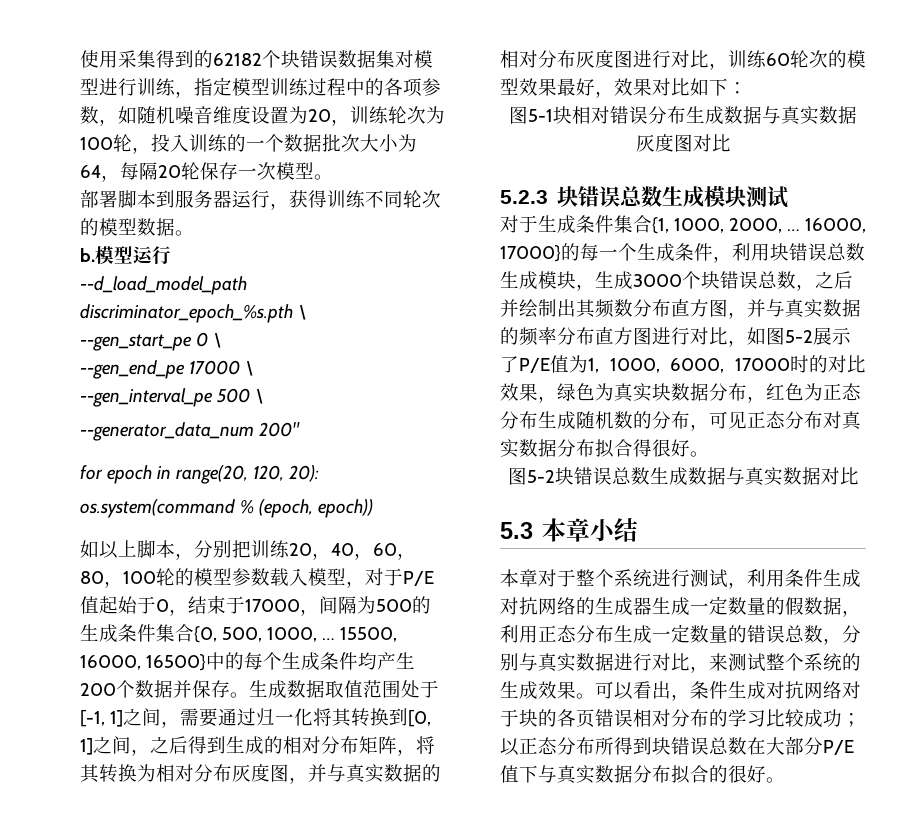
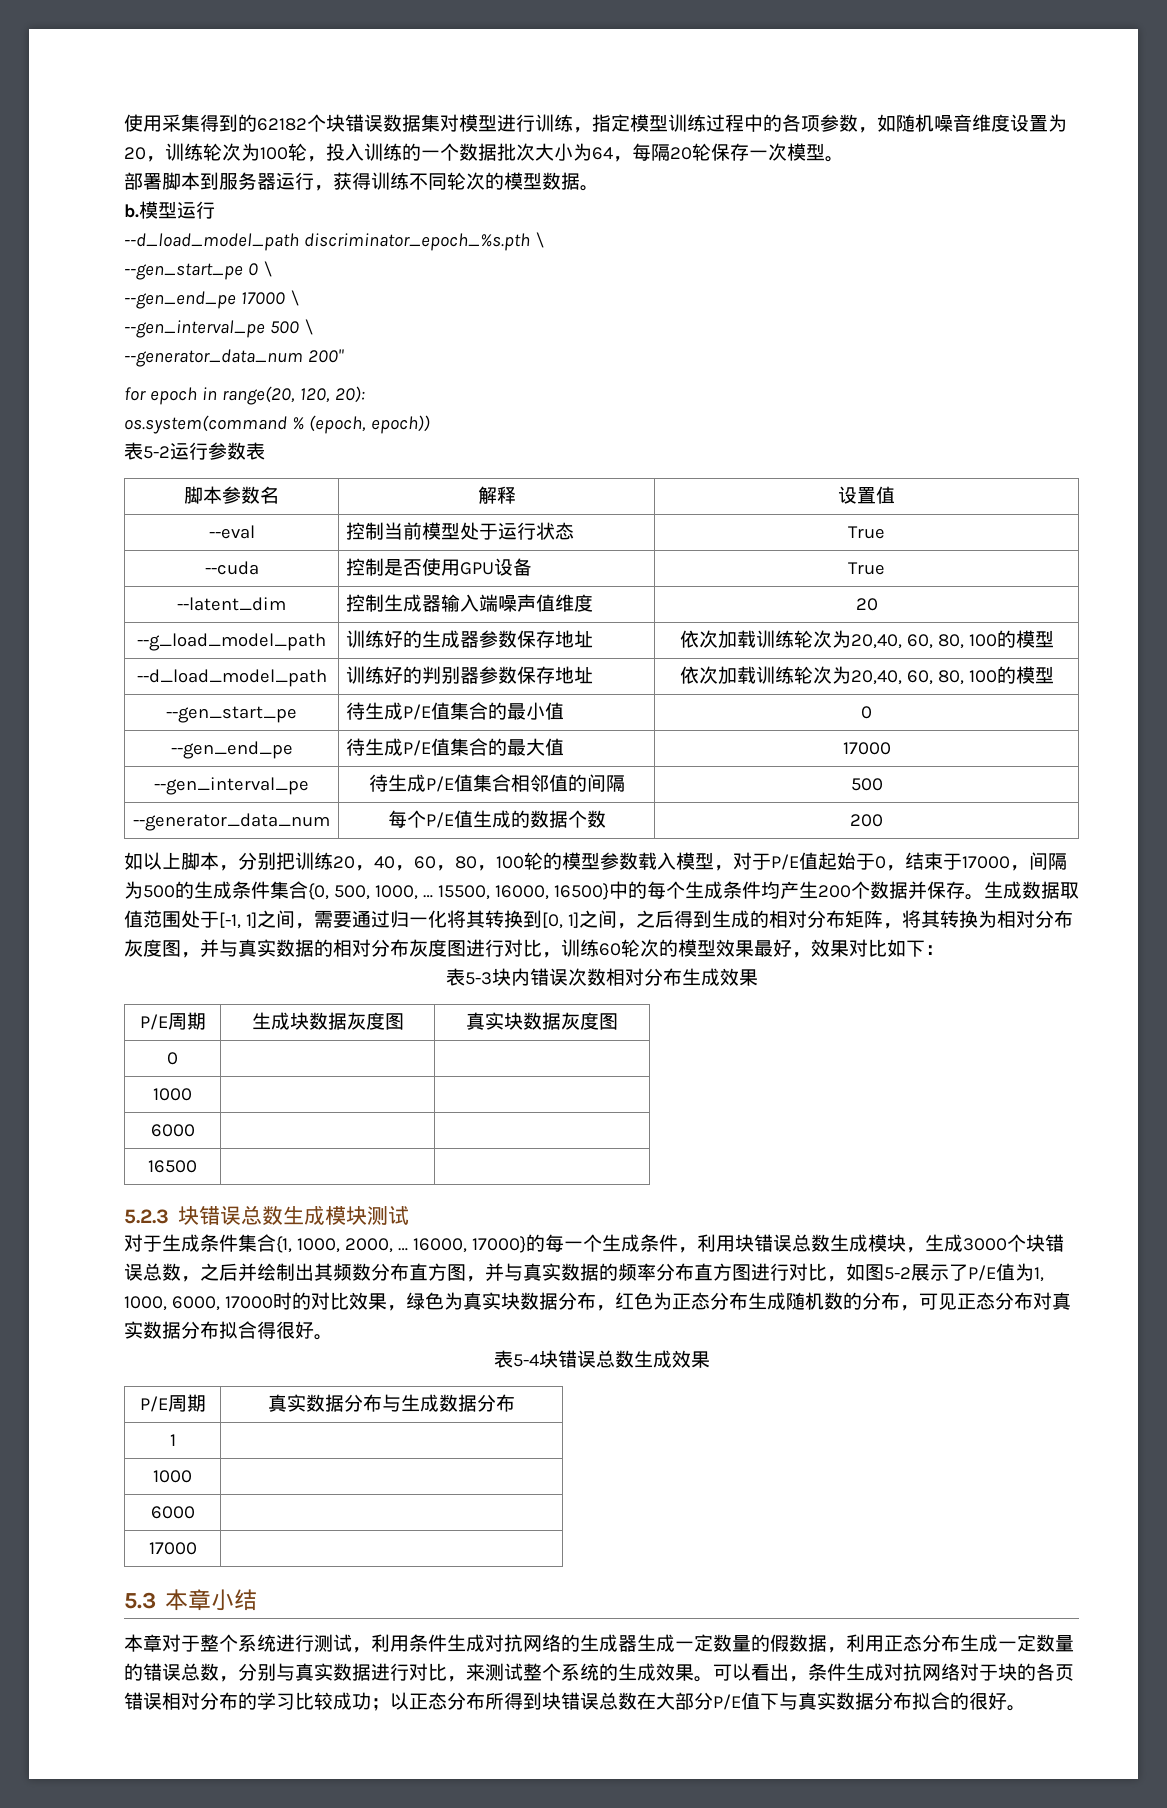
+ 表5-2运行参数表
+ 脚本参数名 | 解释 | 设置值
+ --eval | 控制当前模型处于运行状态 | True
+ --cuda | 控制是否使用GPU设备 | True
+ --latent_dim | 控制生成器输入端噪声值维度 | 20
+ --g_load_model_path | 训练好的生成器参数保存地址 | 依次加载训练轮次为20,40, 60, 80, 100的模型
+ --d_load_model_path | 训练好的判别器参数保存地址 | 依次加载训练轮次为20,40, 60, 80, 100的模型
+ --gen_start_pe | 待生成P/E值集合的最小值 | 0
+ --gen_end_pe | 待生成P/E值集合的最大值 | 17000
+ --gen_interval_pe | 待生成P/E值集合相邻值的间隔 | 500
+ --generator_data_num | 每个P/E值生成的数据个数 | 200
- 图5-1块相对错误分布生成数据与真实数据灰度图对比
+ 表5-3块内错误次数相对分布生成效果
+ P/E周期 | 生成块数据灰度图 | 真实块数据灰度图
+ 0 | |
+ 1000 | |
+ 6000 | |
+ 16500 | |
- 图5-2块错误总数生成数据与真实数据对比
+ 表5-4块错误总数生成效果
+ P/E周期 | 真实数据分布与生成数据分布
+ 1 |
+ 1000 |
+ 6000 |
+ 17000 |

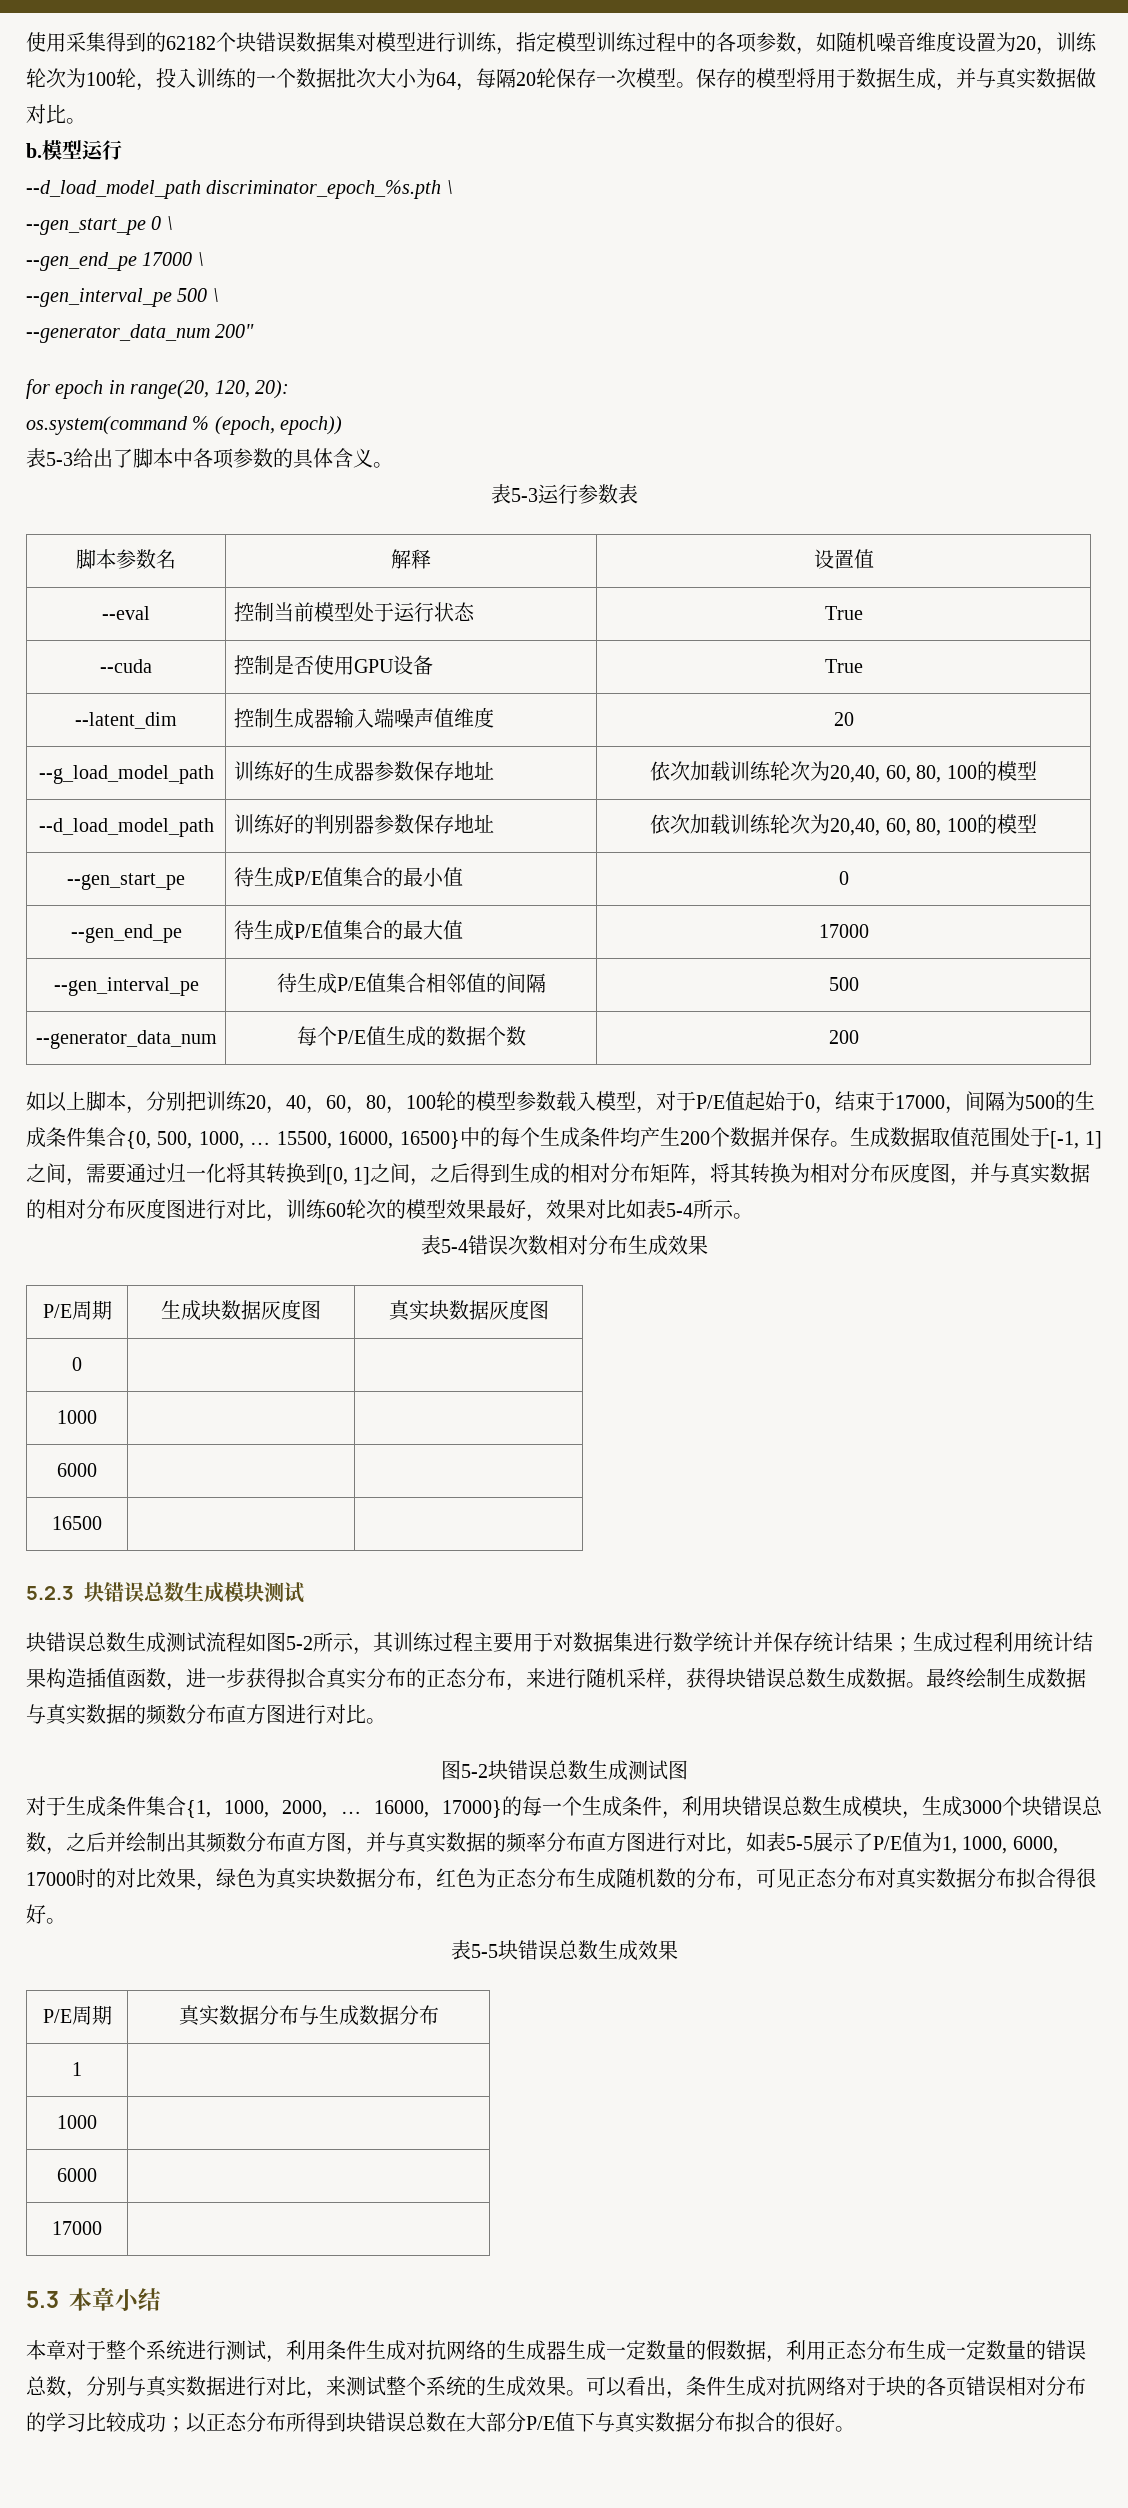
- 使用采集得到的62182个块错误数据集对模型进行训练，指定模型训练过程中的各项参数，如随机噪音维度设置为20，训练轮次为100轮，投入训练的一个数据批次大小为64，每隔20轮保存一次模型。
- 部署脚本到服务器运行，获得训练不同轮次的模型数据。
+ 使用采集得到的62182个块错误数据集对模型进行训练，指定模型训练过程中的各项参数，如随机噪音维度设置为20，训练轮次为100轮，投入训练的一个数据批次大小为64，每隔20轮保存一次模型。保存的模型将用于数据生成，并与真实数据做对比。
- 表5-2运行参数表
+ 表5-3给出了脚本中各项参数的具体含义。
+ 表5-3运行参数表
- 生成数据取值范围处于[-1, 1]之间，需要通过归一化将其转换到[0, 1]之间，之后得到生成的相对分布矩阵，将其转换为相对分布灰度图，并与真实数据的相对分布灰度图进行对比，训练60轮次的模型效果最好，效果对比如下：
- 表5-3块内错误次数相对分布生成效果
+ 生成数据取值范围处于[-1, 1]之间，需要通过归一化将其转换到[0, 1]之间，之后得到生成的相对分布矩阵，将其转换为相对分布灰度图，并与真实数据的相对分布灰度图进行对比，训练60轮次的模型效果最好，效果对比如表5-4所示。
+ 表5-4错误次数相对分布生成效果
+ 块错误总数生成测试流程如图5-2所示，其训练过程主要用于对数据集进行数学统计并保存统计结果；生成过程利用统计结果构造插值函数，进一步获得拟合真实分布的正态分布，来进行随机采样，获得块错误总数生成数据。最终绘制生成数据与真实数据的频数分布直方图进行对比。
+ 图5-2块错误总数生成测试图
- 16000, 17000}的每一个生成条件，利用块错误总数生成模块，生成3000个块错误总数，之后并绘制出其频数分布直方图，并与真实数据的频率分布直方图进行对比，如图5-2展示了P/E值为1, 1000, 6000, 17000时的对比效果，绿色为真实块数据分布，红色为正态分布生成随机数的分布，可见正态分布对真实数据分布拟合得很好。
+ 16000, 17000}的每一个生成条件，利用块错误总数生成模块，生成3000个块错误总数，之后并绘制出其频数分布直方图，并与真实数据的频率分布直方图进行对比，如表5-5展示了P/E值为1, 1000, 6000, 17000时的对比效果，绿色为真实块数据分布，红色为正态分布生成随机数的分布，可见正态分布对真实数据分布拟合得很好。
- 表5-4块错误总数生成效果
+ 表5-5块错误总数生成效果

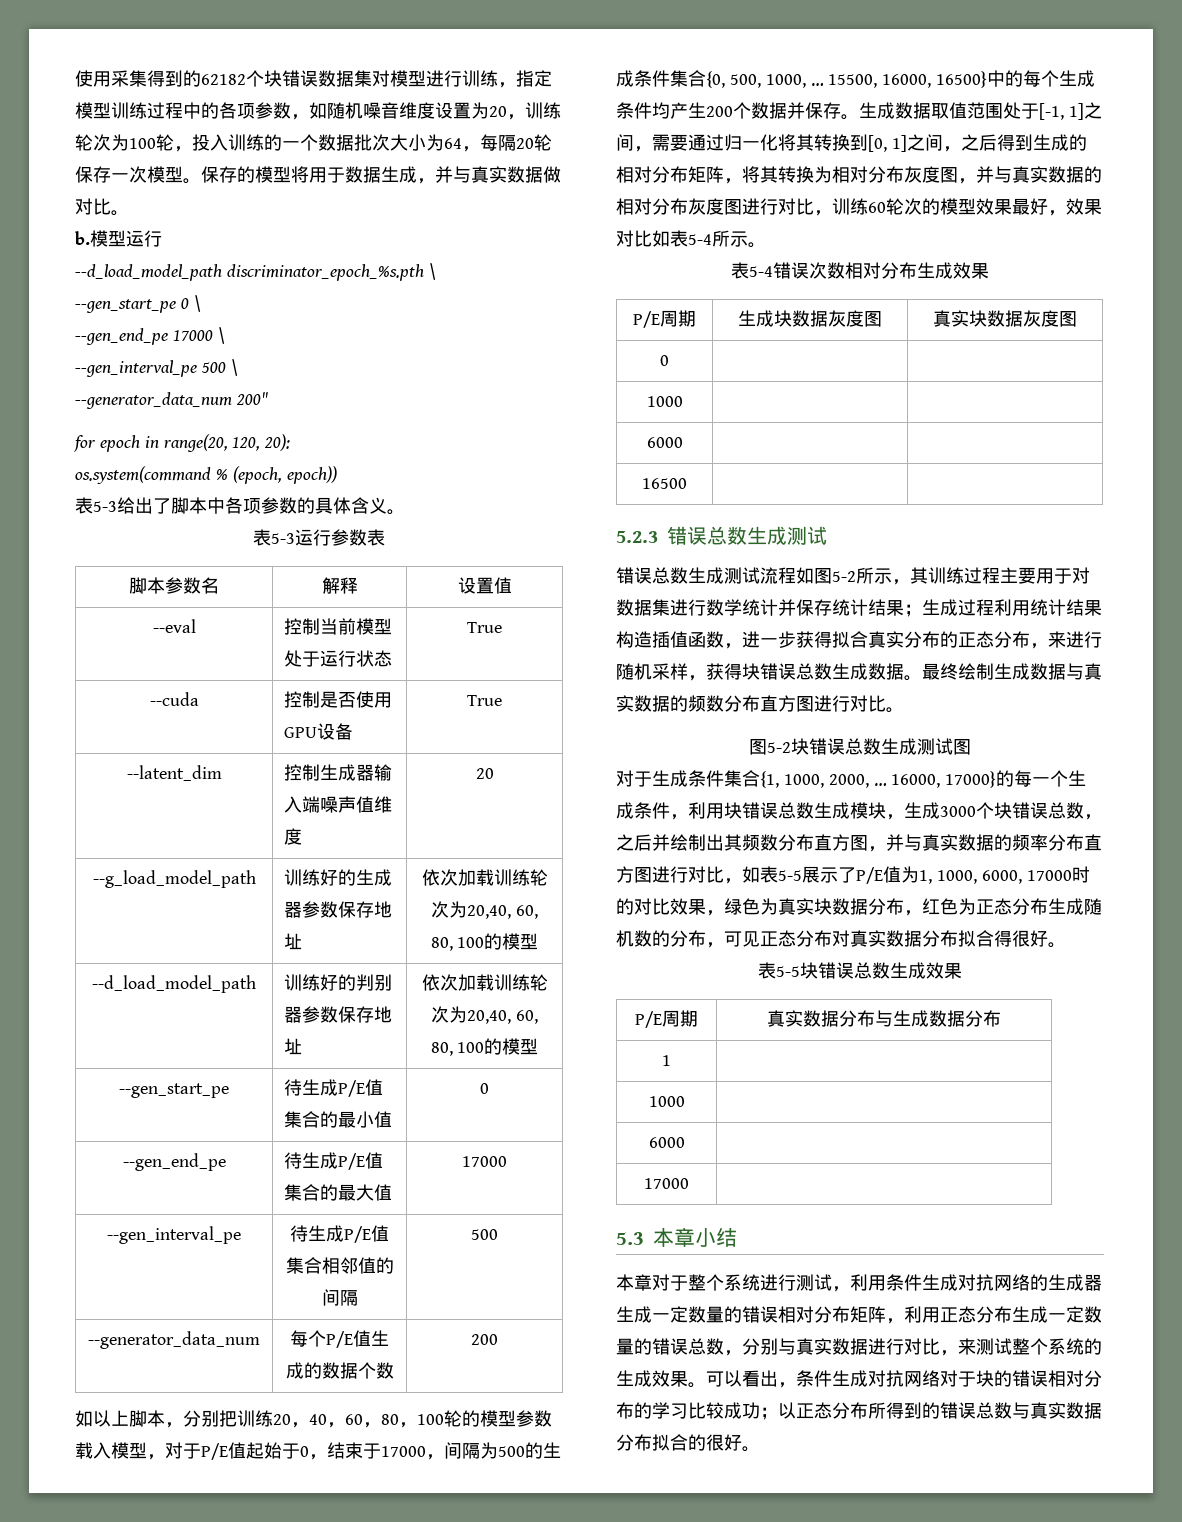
- 5.2.3块错误总数生成模块测试
+ 5.2.3错误总数生成测试
- 块错误总数生成测试流程如图5-2所示，其训练过程主要用于对数据集进行数学统计并保存统计结果；生成过程利用统计结果构造插值函数，进一步获得拟合真实分布的正态分布，来进行随机采样，获得块错误总数生成数据。
+ 错误总数生成测试流程如图5-2所示，其训练过程主要用于对数据集进行数学统计并保存统计结果；生成过程利用统计结果构造插值函数，进一步获得拟合真实分布的正态分布，来进行随机采样，获得块错误总数生成数据。
- 本章对于整个系统进行测试，利用条件生成对抗网络的生成器生成一定数量的假数据，利用正态分布生成一定数量的错误总数，分别与真实数据进行对比，来测试整个系统的生成效果。
+ 本章对于整个系统进行测试，利用条件生成对抗网络的生成器生成一定数量的错误相对分布矩阵，利用正态分布生成一定数量的错误总数，分别与真实数据进行对比，来测试整个系统的生成效果。
- 可以看出，条件生成对抗网络对于块的各页错误相对分布的学习比较成功；以正态分布所得到块错误总数在大部分P/E值下与真实数据分布拟合的很好。
+ 可以看出，条件生成对抗网络对于块的错误相对分布的学习比较成功；以正态分布所得到的错误总数与真实数据分布拟合的很好。

